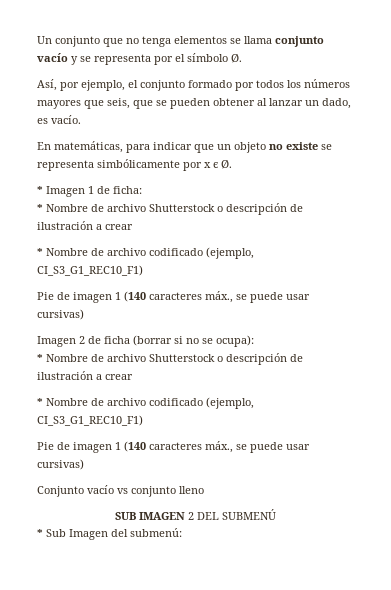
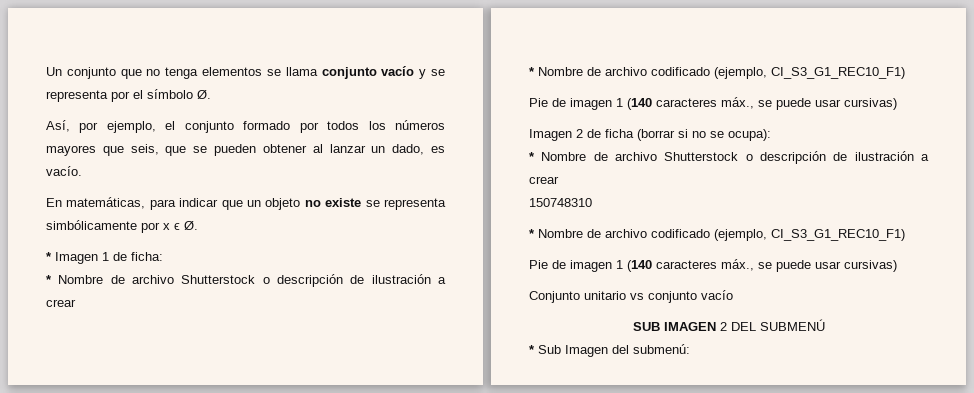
+ 150748310
- Conjunto vacío vs conjunto lleno
+ Conjunto unitario vs conjunto vacío

